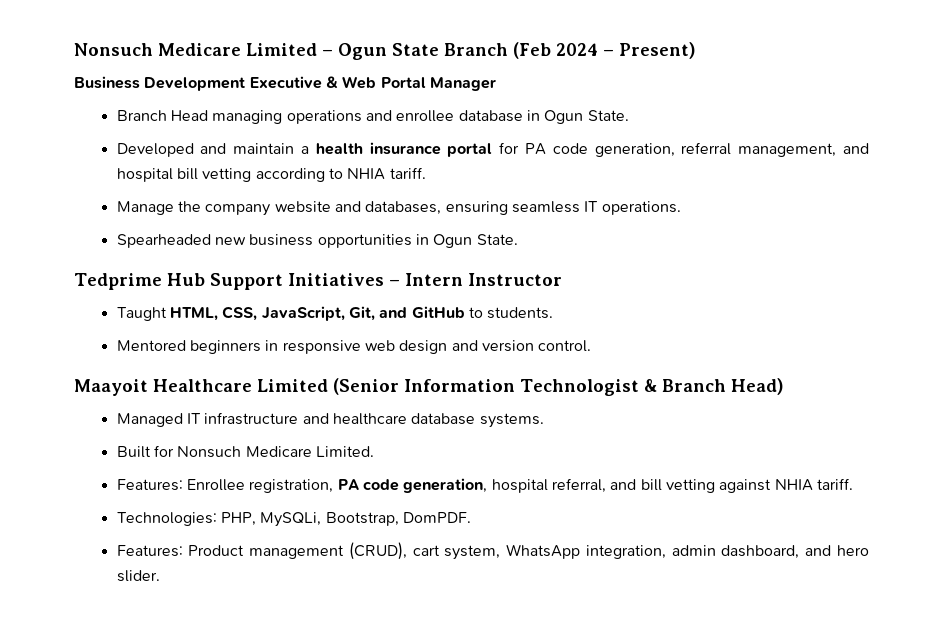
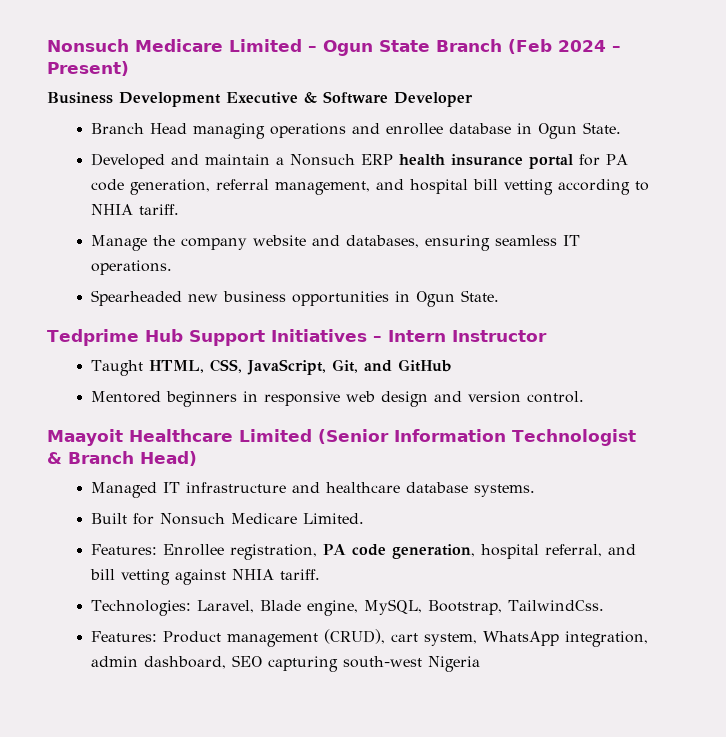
- Business Development Executive & Web Portal Manager
+ Business Development Executive & Software Developer
- Developed and maintain a health insurance portal for PA code generation, referral management, and hospital bill vetting according to NHIA tariff.
+ Developed and maintain a Nonsuch ERP health insurance portal for PA code generation, referral management, and hospital bill vetting according to NHIA tariff.
- Taught HTML, CSS, JavaScript, Git, and GitHub to students.
+ Taught HTML, CSS, JavaScript, Git, and GitHub
- Technologies: PHP, MySQLi, Bootstrap, DomPDF.
+ Technologies: Laravel, Blade engine, MySQL, Bootstrap, TailwindCss.
- Features: Product management (CRUD), cart system, WhatsApp integration, admin dashboard, and hero slider.
+ Features: Product management (CRUD), cart system, WhatsApp integration, admin dashboard, SEO capturing south-west Nigeria

